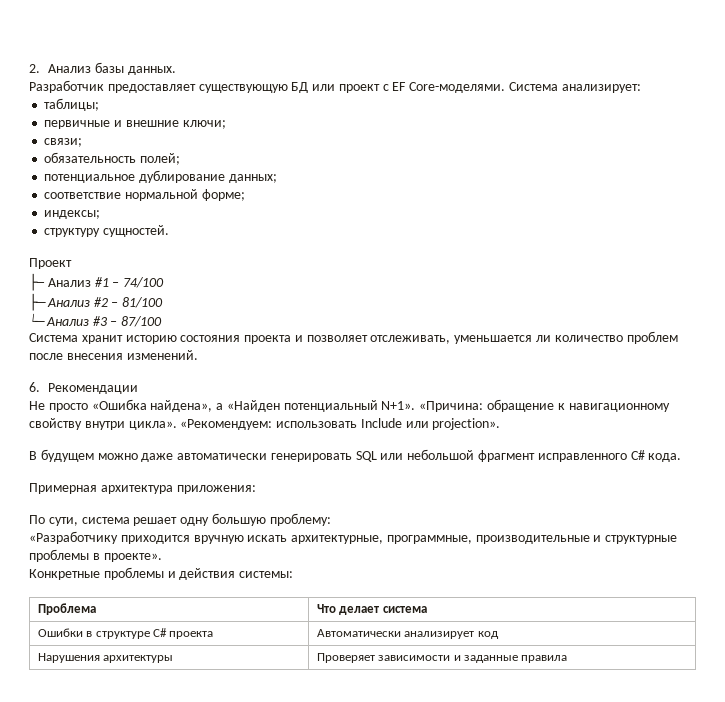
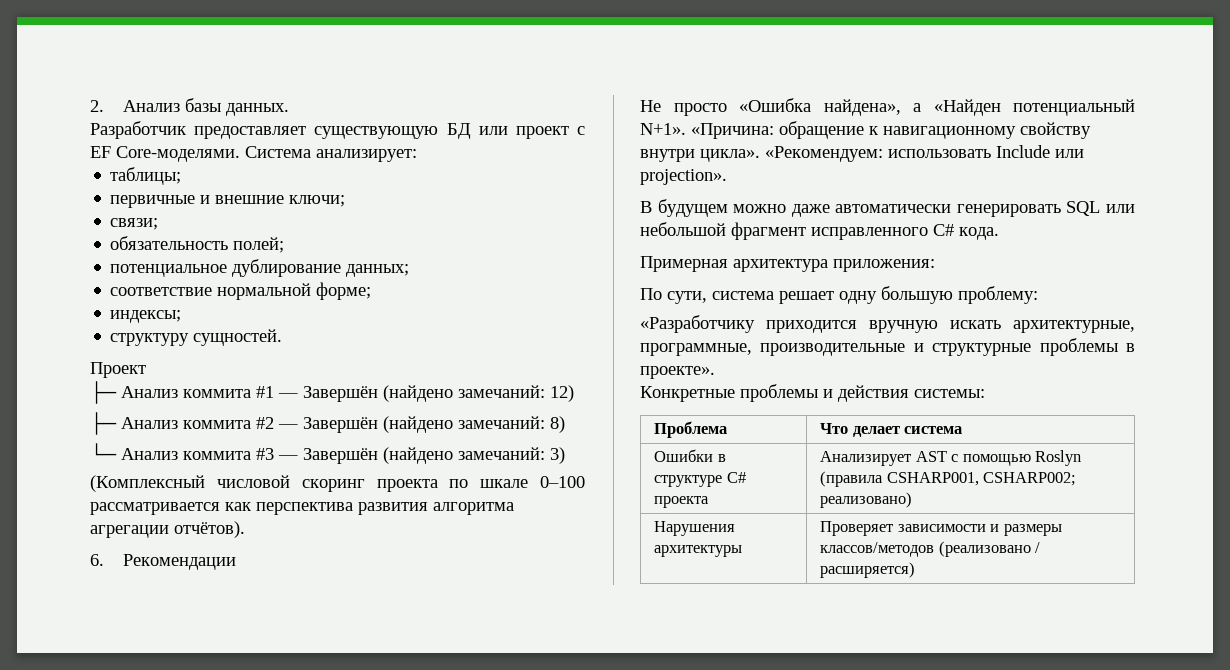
- ├─ Анализ #1 – 74/100
- ├─ Анализ #2 – 81/100
- └─ Анализ #3 – 87/100
- Система хранит историю состояния проекта и позволяет отслеживать, уменьшается ли количество проблем после внесения изменений.
+ ├─ Анализ коммита #1 — Завершён (найдено замечаний: 12)
+ ├─ Анализ коммита #2 — Завершён (найдено замечаний: 8)
+ └─ Анализ коммита #3 — Завершён (найдено замечаний: 3)
+ (Комплексный числовой скоринг проекта по шкале 0–100 рассматривается как перспектива развития алгоритма агрегации отчётов).
- Ошибки в структуре C# проекта | Автоматически анализирует код
+ Ошибки в структуре C# проекта | Анализирует AST с помощью Roslyn (правила CSHARP001, CSHARP002; реализовано)
- Нарушения архитектуры | Проверяет зависимости и заданные правила
+ Нарушения архитектуры | Проверяет зависимости и размеры классов/методов (реализовано / расширяется)

